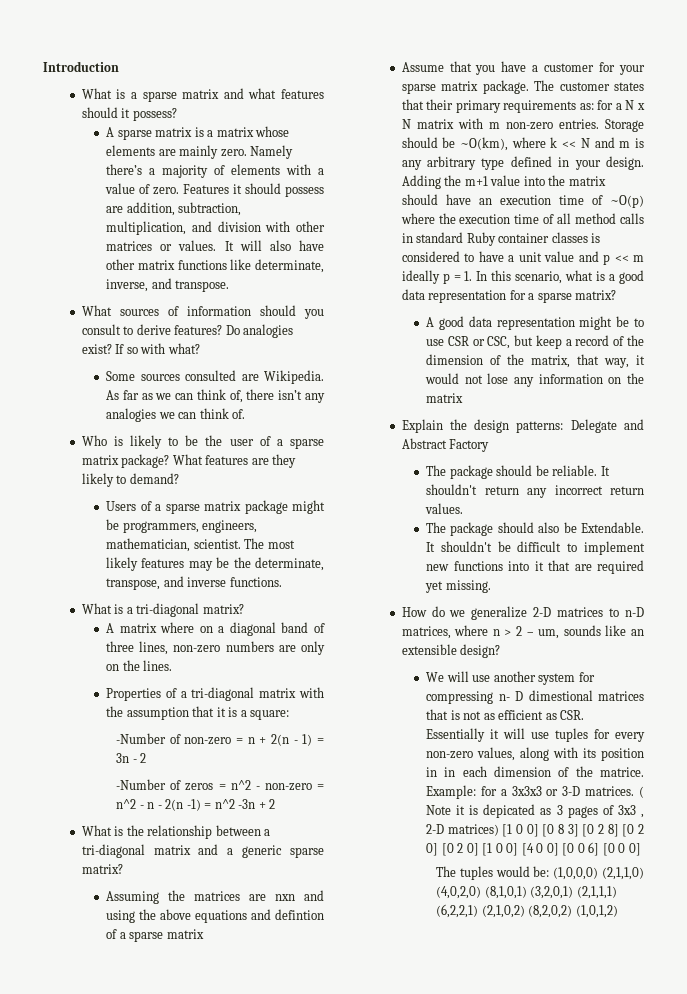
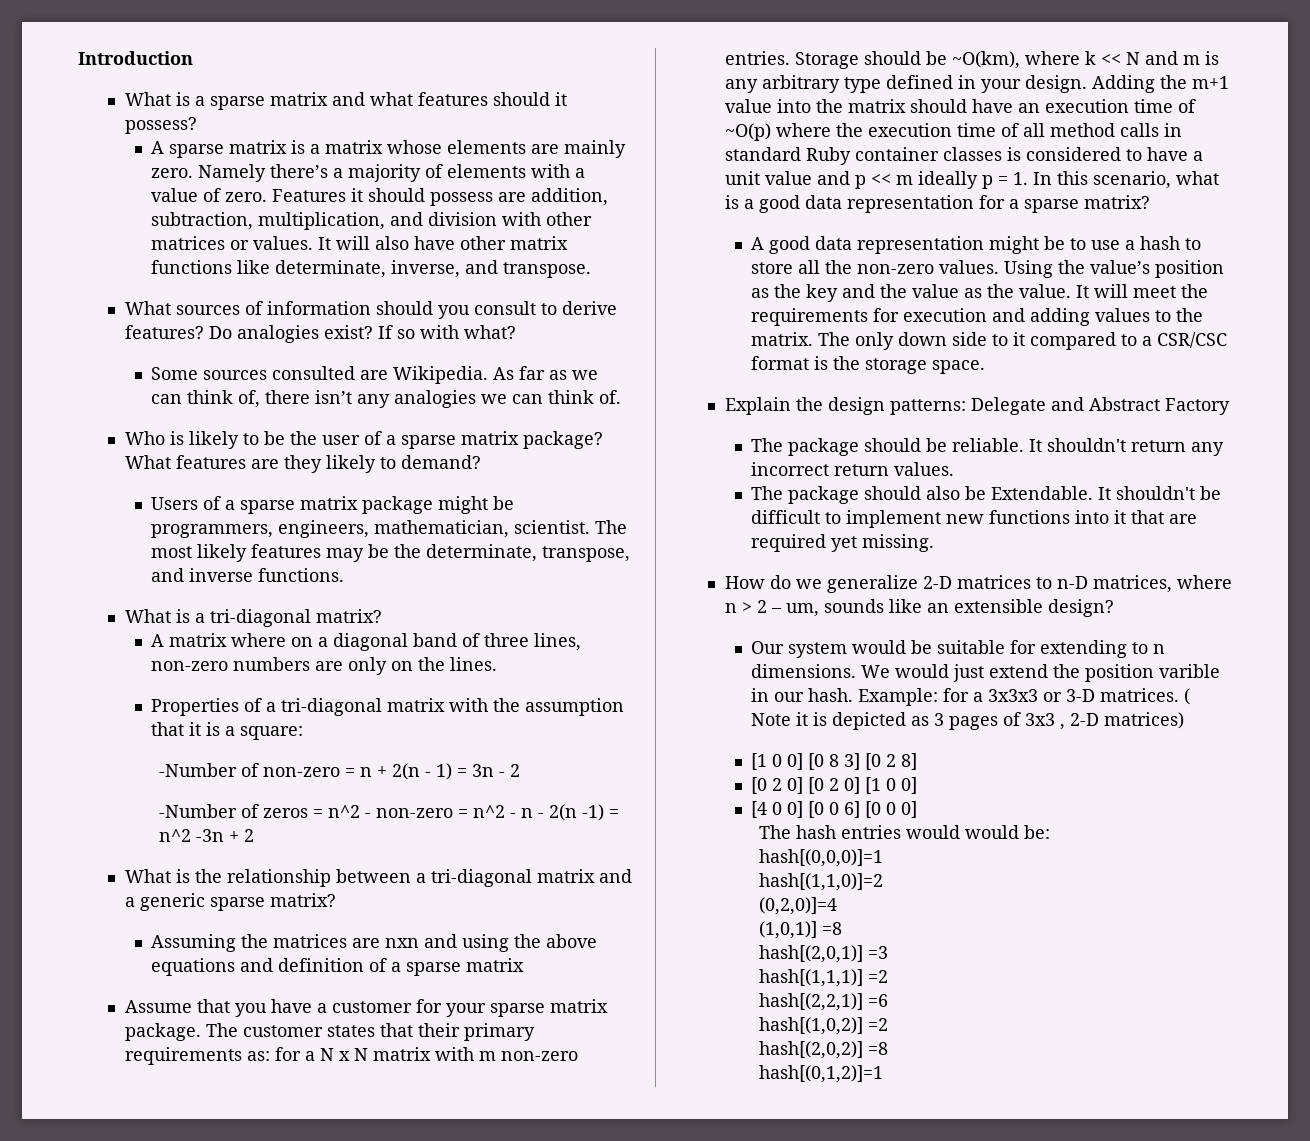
- Assuming the matrices are nxn and using the above equations and defintion of a sparse matrix
+ Assuming the matrices are nxn and using the above equations and definition of a sparse matrix
- A good data representation might be to use CSR or CSC, but keep a record of the dimension of the matrix, that way, it would not lose any information on the matrix
+ A good data representation might be to use a hash to store all the non-zero values. Using the value’s position as the key and the value as the value. It will meet the requirements for execution and adding values to the matrix. The only down side to it compared to a CSR/CSC format is the storage space.
- We will use another system for compressing n- D dimestional matrices that is not as efficient as CSR. Essentially it will use tuples for every non-zero values, along with its position in in each dimension of the matrice.
+ Our system would be suitable for extending to n dimensions. We would just extend the position varible in our hash.
- ( Note it is depicated as 3 pages of 3x3 , 2-D matrices) [1 0 0] [0 8 3] [0 2 8] [0 2 0] [0 2 0] [1 0 0] [4 0 0] [0 0 6] [0 0 0]
+ ( Note it is depicted as 3 pages of 3x3 , 2-D matrices)
+ [1 0 0] [0 8 3] [0 2 8]
+ [0 2 0] [0 2 0] [1 0 0]
+ [4 0 0] [0 0 6] [0 0 0]
- The tuples would be: (1,0,0,0) (2,1,1,0) (4,0,2,0) (8,1,0,1) (3,2,0,1) (2,1,1,1) (6,2,2,1) (2,1,0,2) (8,2,0,2) (1,0,1,2)
+ The hash entries would would be:
+ hash[(0,0,0)]=1
+ hash[(1,1,0)]=2
+ (0,2,0)]=4
+ (1,0,1)] =8
+ hash[(2,0,1)] =3
+ hash[(1,1,1)] =2
+ hash[(2,2,1)] =6
+ hash[(1,0,2)] =2
+ hash[(2,0,2)] =8
+ hash[(0,1,2)]=1

